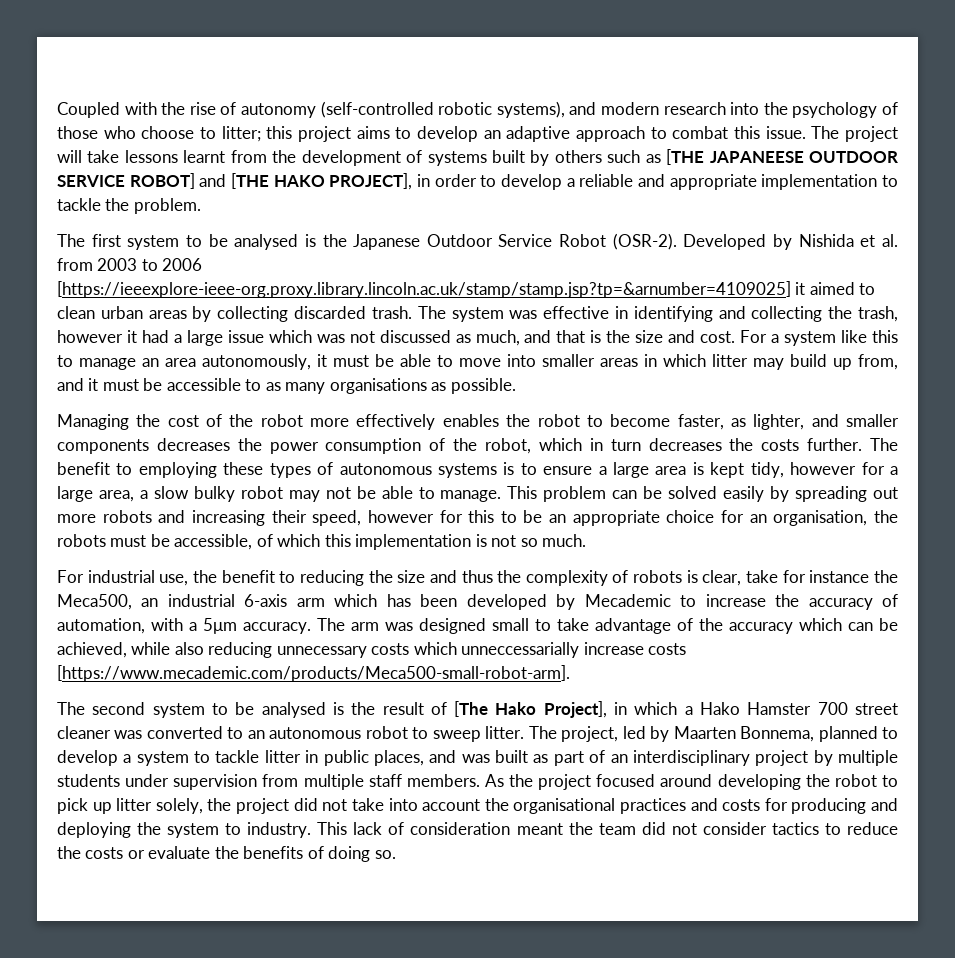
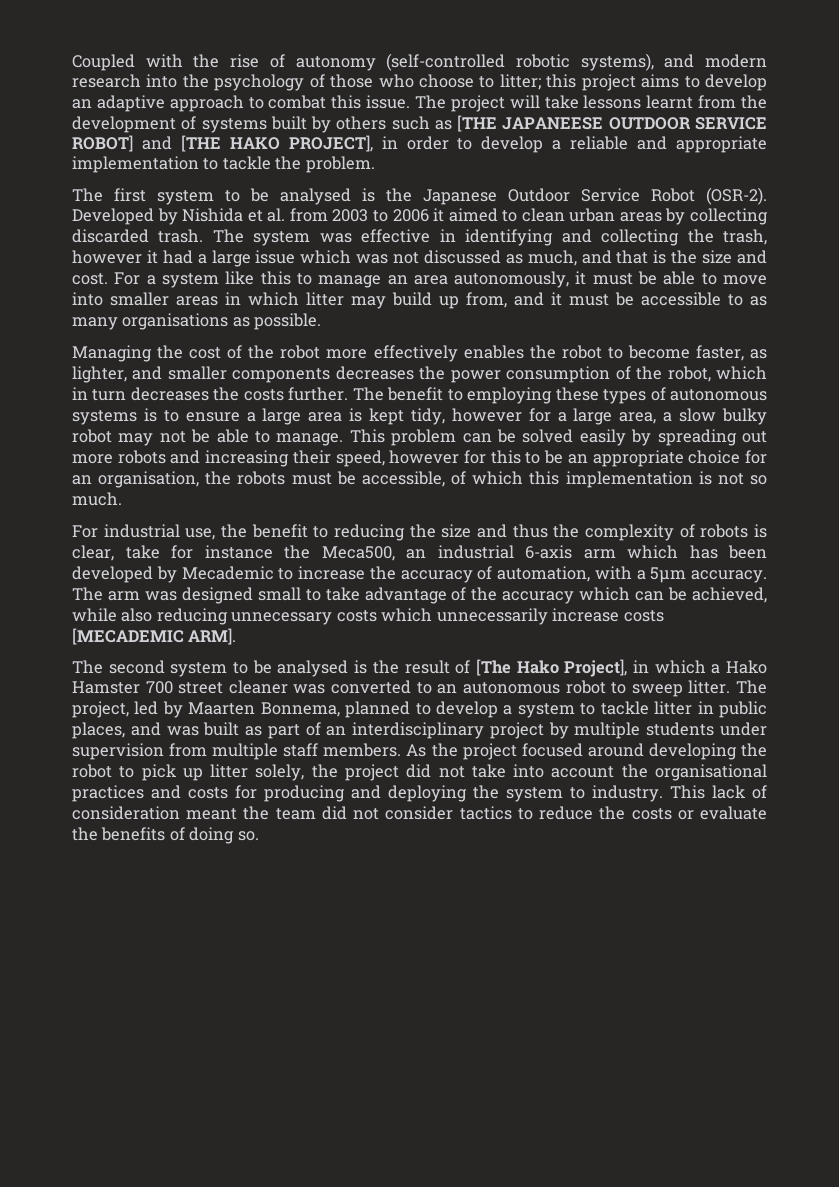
- Developed by Nishida et al. from 2003 to 2006 [https://ieeexplore-ieee-org.proxy.library.lincoln.ac.uk/stamp/stamp.jsp?tp=&arnumber=4109025] it aimed to clean urban areas by collecting discarded trash.
+ Developed by Nishida et al. from 2003 to 2006 it aimed to clean urban areas by collecting discarded trash.
- The arm was designed small to take advantage of the accuracy which can be achieved, while also reducing unnecessary costs which unneccessarially increase costs [https://www.mecademic.com/products/Meca500-small-robot-arm].
+ The arm was designed small to take advantage of the accuracy which can be achieved, while also reducing unnecessary costs which unnecessarily increase costs [MECADEMIC ARM].

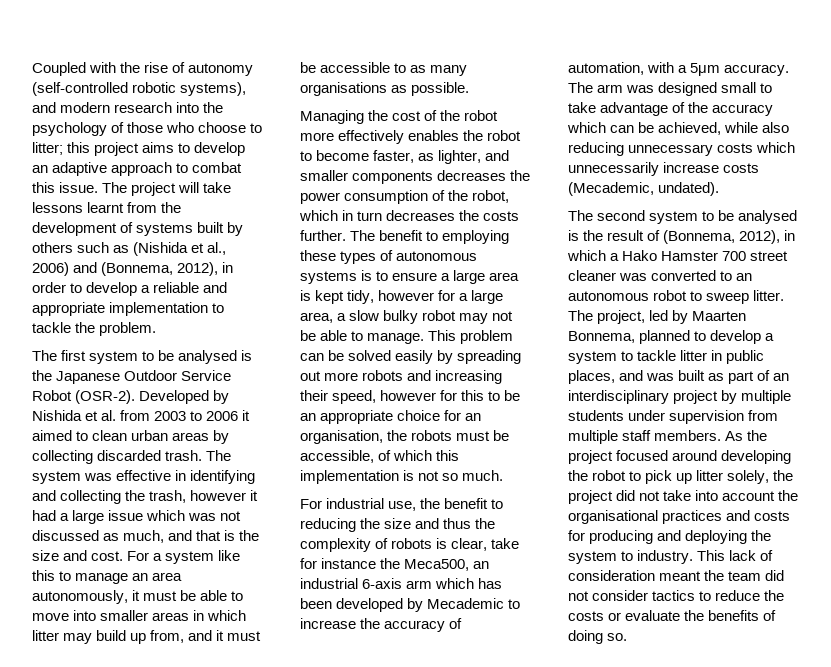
- The project will take lessons learnt from the development of systems built by others such as [THE JAPANEESE OUTDOOR SERVICE ROBOT] and [THE HAKO PROJECT], in order to develop a reliable and appropriate implementation to tackle the problem.
+ The project will take lessons learnt from the development of systems built by others such as (Nishida et al., 2006) and (Bonnema, 2012), in order to develop a reliable and appropriate implementation to tackle the problem.
- The arm was designed small to take advantage of the accuracy which can be achieved, while also reducing unnecessary costs which unnecessarily increase costs [MECADEMIC ARM].
+ The arm was designed small to take advantage of the accuracy which can be achieved, while also reducing unnecessary costs which unnecessarily increase costs (Mecademic, undated).
- The second system to be analysed is the result of [The Hako Project], in which a Hako Hamster 700 street cleaner was converted to an autonomous robot to sweep litter.
+ The second system to be analysed is the result of (Bonnema, 2012), in which a Hako Hamster 700 street cleaner was converted to an autonomous robot to sweep litter.

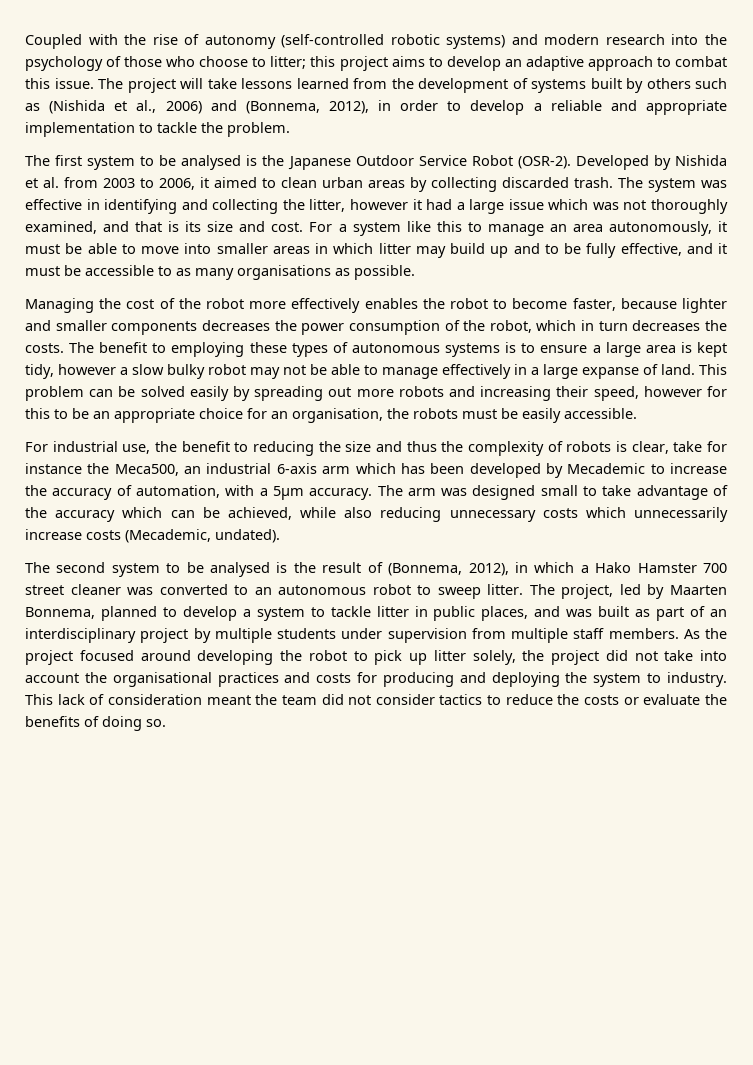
- Coupled with the rise of autonomy (self-controlled robotic systems), and modern research into the psychology of those who choose to litter; this project aims to develop an adaptive approach to combat this issue.
+ Coupled with the rise of autonomy (self-controlled robotic systems) and modern research into the psychology of those who choose to litter; this project aims to develop an adaptive approach to combat this issue.
- The project will take lessons learnt from the development of systems built by others such as (Nishida et al., 2006) and (Bonnema, 2012), in order to develop a reliable and appropriate implementation to tackle the problem.
+ The project will take lessons learned from the development of systems built by others such as (Nishida et al., 2006) and (Bonnema, 2012), in order to develop a reliable and appropriate implementation to tackle the problem.
- Developed by Nishida et al. from 2003 to 2006 it aimed to clean urban areas by collecting discarded trash.
+ Developed by Nishida et al. from 2003 to 2006, it aimed to clean urban areas by collecting discarded trash.
- The system was effective in identifying and collecting the trash, however it had a large issue which was not discussed as much, and that is the size and cost.
+ The system was effective in identifying and collecting the litter, however it had a large issue which was not thoroughly examined, and that is its size and cost.
- For a system like this to manage an area autonomously, it must be able to move into smaller areas in which litter may build up from, and it must be accessible to as many organisations as possible.
+ For a system like this to manage an area autonomously, it must be able to move into smaller areas in which litter may build up and to be fully effective, and it must be accessible to as many organisations as possible.
- Managing the cost of the robot more effectively enables the robot to become faster, as lighter, and smaller components decreases the power consumption of the robot, which in turn decreases the costs further.
+ Managing the cost of the robot more effectively enables the robot to become faster, because lighter and smaller components decreases the power consumption of the robot, which in turn decreases the costs.
- The benefit to employing these types of autonomous systems is to ensure a large area is kept tidy, however for a large area, a slow bulky robot may not be able to manage.
+ The benefit to employing these types of autonomous systems is to ensure a large area is kept tidy, however a slow bulky robot may not be able to manage effectively in a large expanse of land.
- This problem can be solved easily by spreading out more robots and increasing their speed, however for this to be an appropriate choice for an organisation, the robots must be accessible, of which this implementation is not so much.
+ This problem can be solved easily by spreading out more robots and increasing their speed, however for this to be an appropriate choice for an organisation, the robots must be easily accessible.

